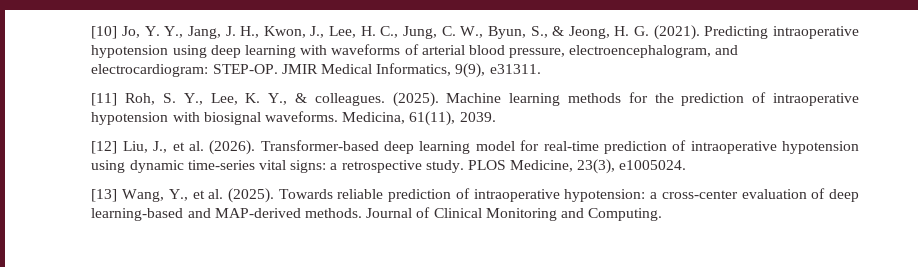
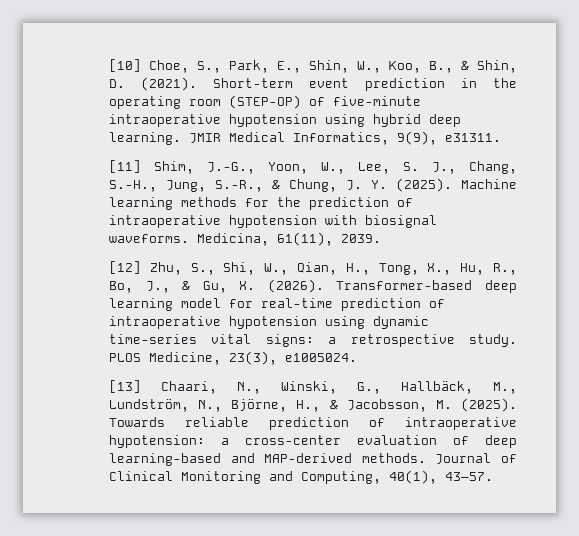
- [10] Jo, Y. Y., Jang, J. H., Kwon, J., Lee, H. C., Jung, C. W., Byun, S., & Jeong, H. G. (2021). Predicting intraoperative hypotension using deep learning with waveforms of arterial blood pressure, electroencephalogram, and electrocardiogram: STEP-OP.
+ [10] Choe, S., Park, E., Shin, W., Koo, B., & Shin, D. (2021). Short-term event prediction in the operating room (STEP-OP) of five-minute intraoperative hypotension using hybrid deep learning.
- [11] Roh, S. Y., Lee, K. Y., & colleagues. (2025).
+ [11] Shim, J.-G., Yoon, W., Lee, S. J., Chang, S.-H., Jung, S.-R., & Chung, J. Y. (2025).
- [12] Liu, J., et al. (2026).
+ [12] Zhu, S., Shi, W., Qian, H., Tong, X., Hu, R., Bo, J., & Gu, X. (2026).
- [13] Wang, Y., et al. (2025).
+ [13] Chaari, N., Winski, G., Hallbäck, M., Lundström, N., Björne, H., & Jacobsson, M. (2025).
- Journal of Clinical Monitoring and Computing.
+ Journal of Clinical Monitoring and Computing, 40(1), 43–57.

